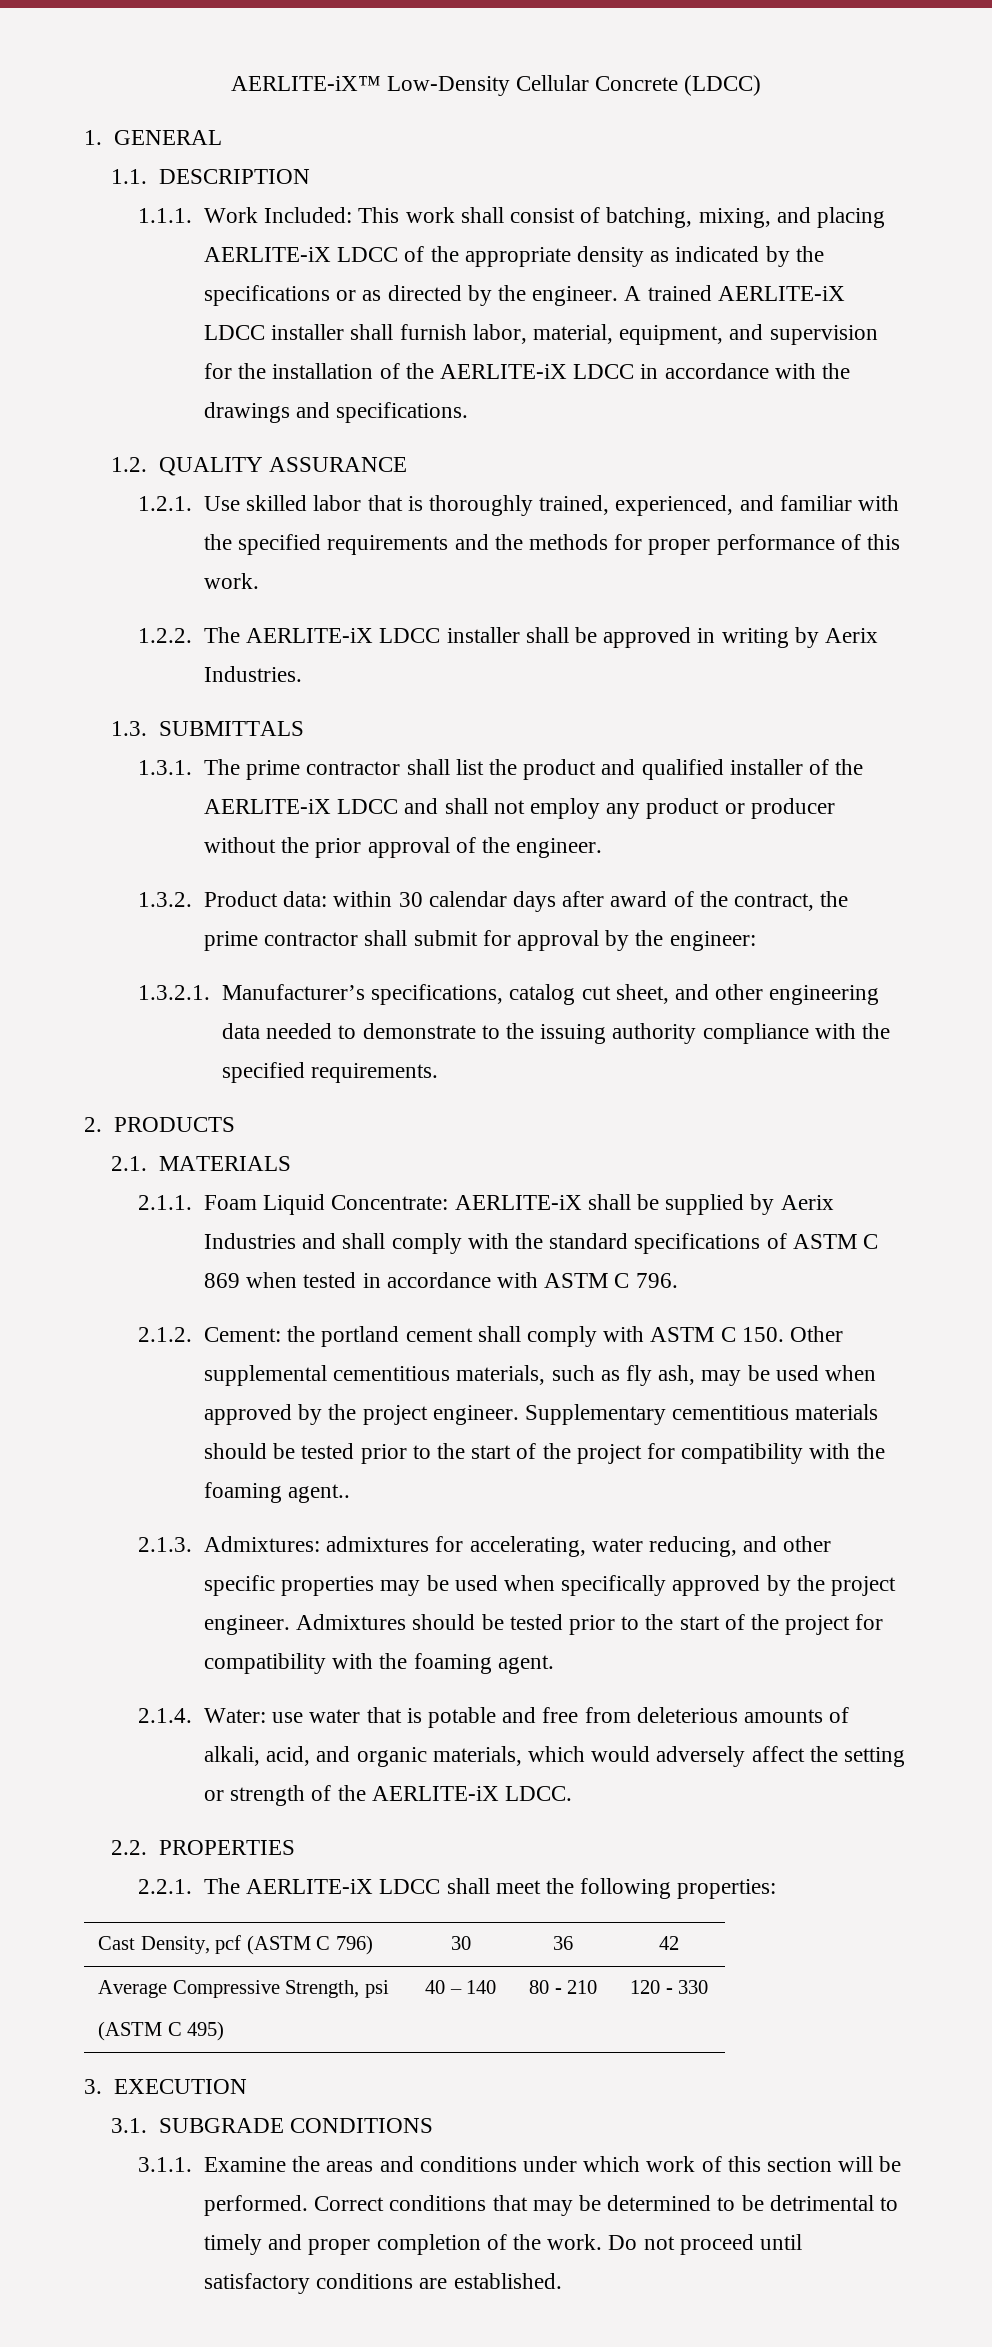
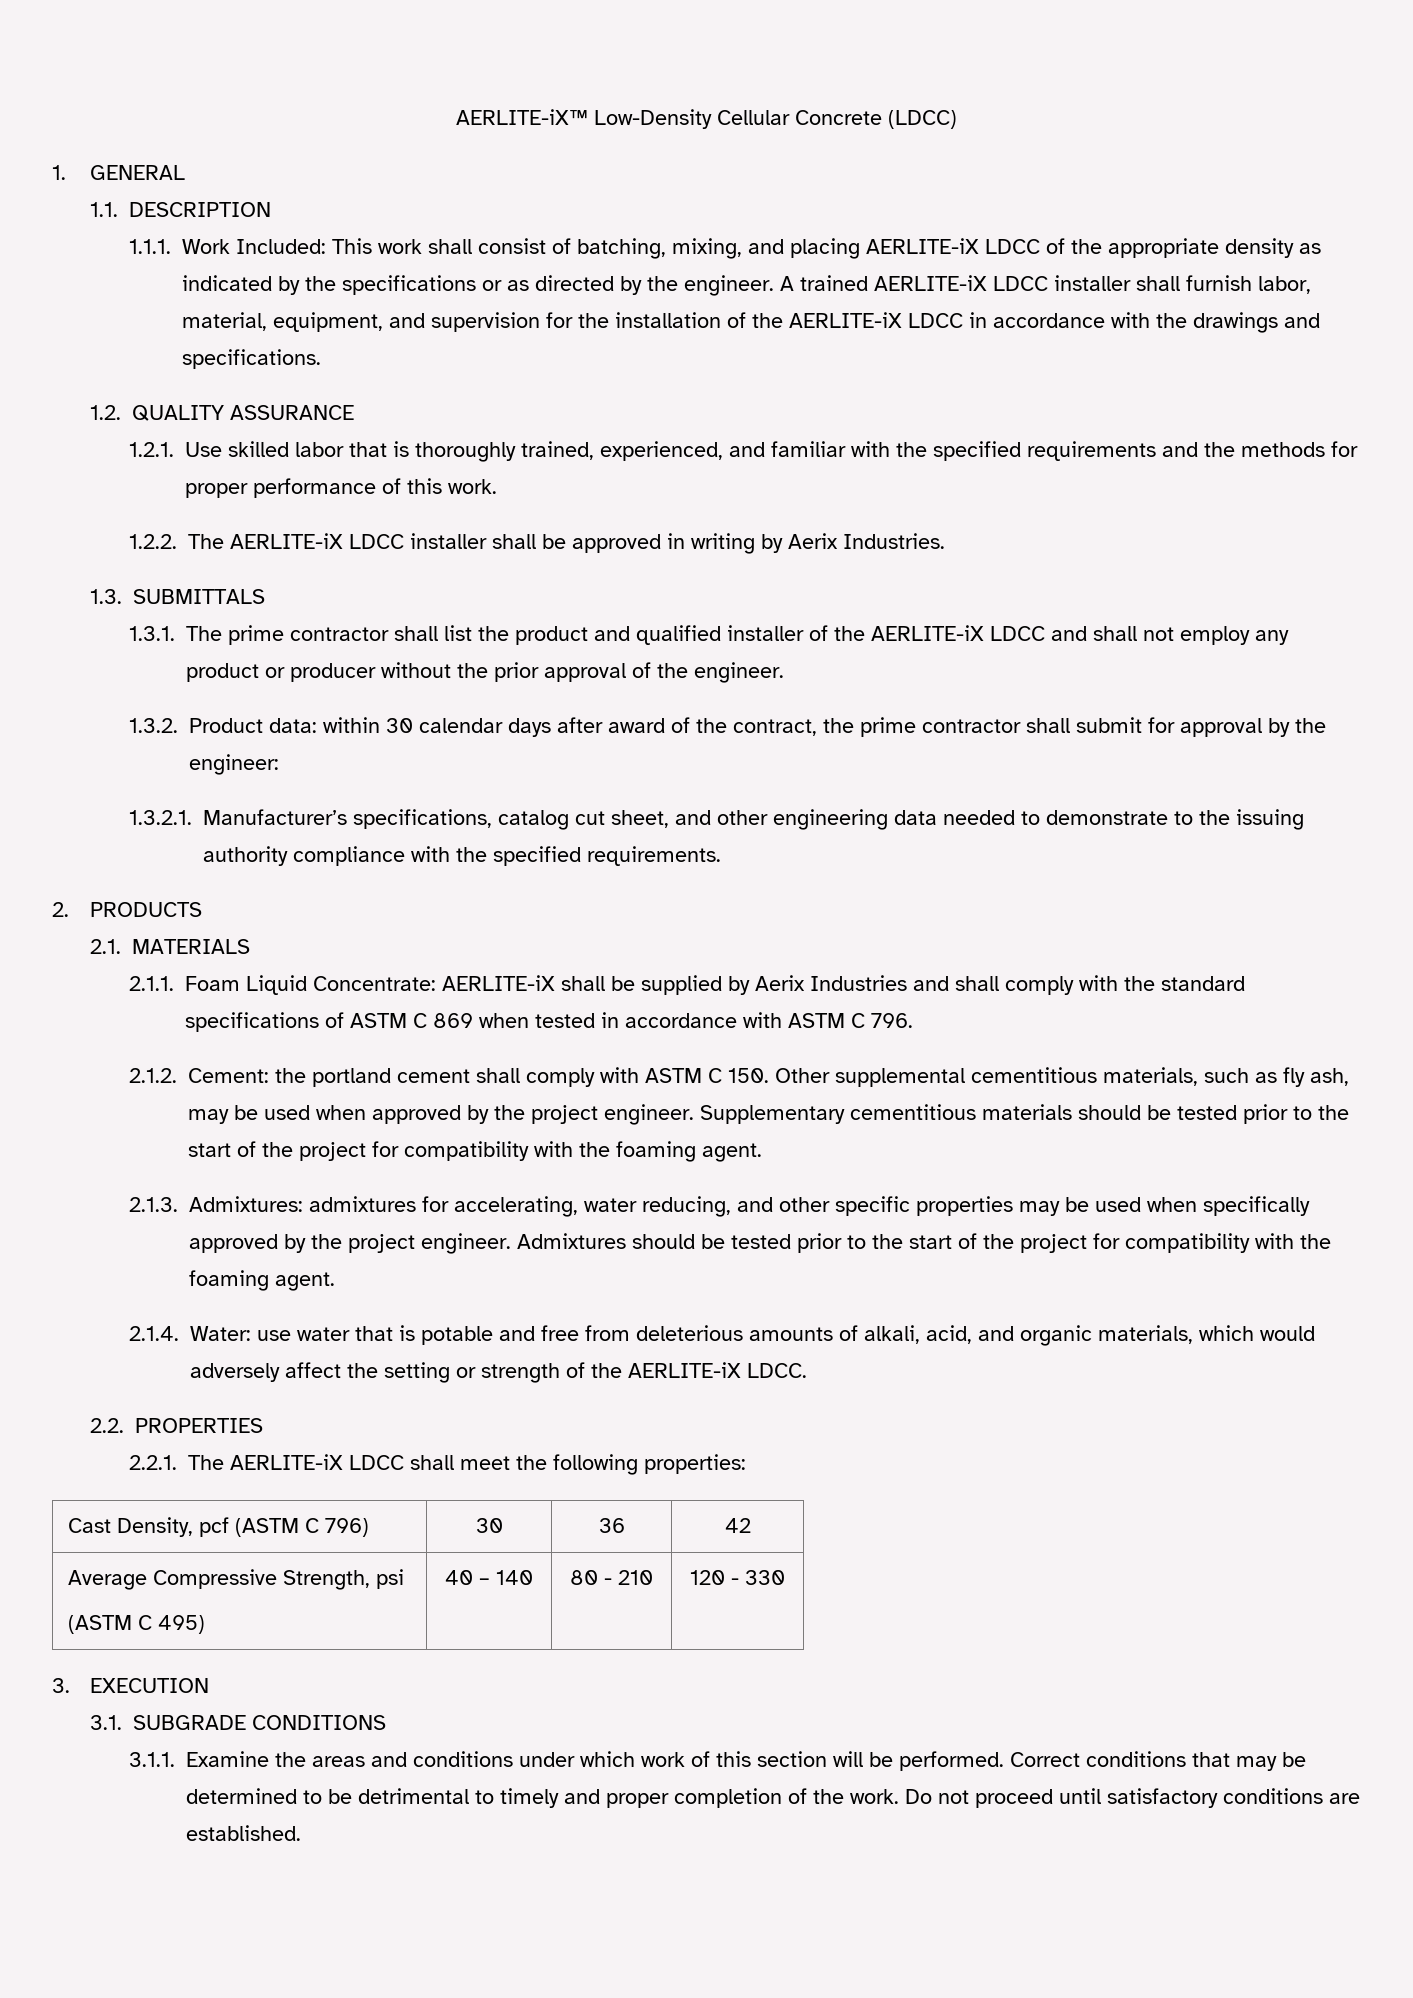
- Supplementary cementitious materials should be tested prior to the start of the project for compatibility with the foaming agent..
+ Supplementary cementitious materials should be tested prior to the start of the project for compatibility with the foaming agent.

